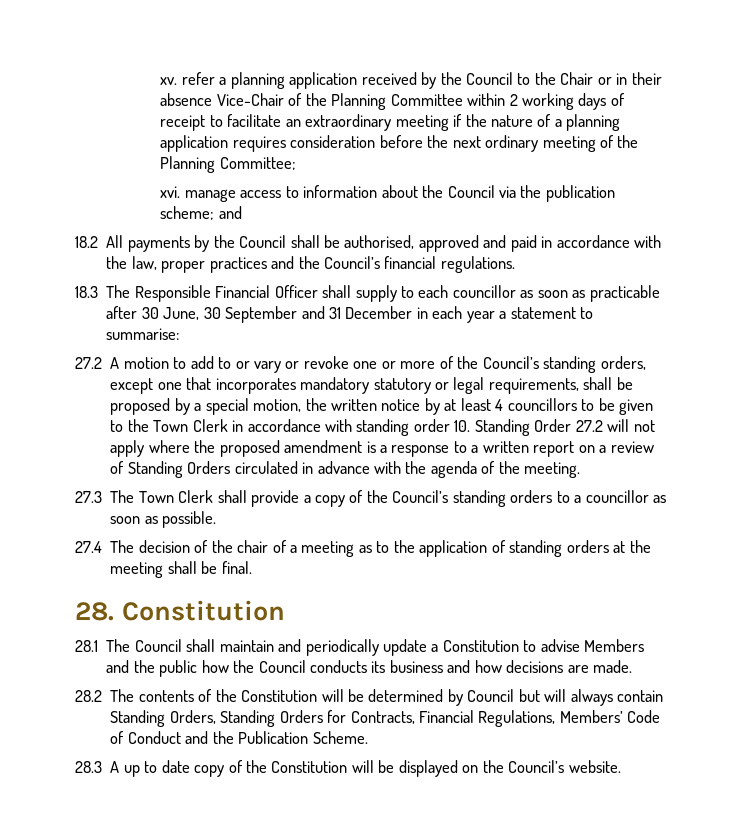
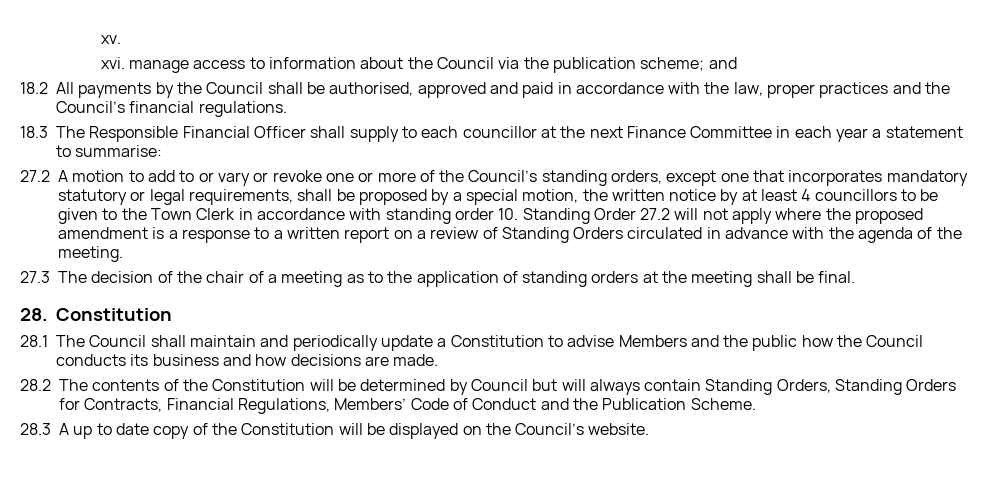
- xv. refer a planning application received by the Council to the Chair or in their absence Vice-Chair of the Planning Committee within 2 working days of receipt to facilitate an extraordinary meeting if the nature of a planning application requires consideration before the next ordinary meeting of the Planning Committee;
+ xv.
- 18.3 The Responsible Financial Officer shall supply to each councillor as soon as practicable after 30 June, 30 September and 31 December in each year a statement to summarise:
+ 18.3 The Responsible Financial Officer shall supply to each councillor at the next Finance Committee in each year a statement to summarise:
- 27.3 The Town Clerk shall provide a copy of the Council’s standing orders to a councillor as soon as possible.
- 27.4 The decision of the chair of a meeting as to the application of standing orders at the meeting shall be final.
+ 27.3 The decision of the chair of a meeting as to the application of standing orders at the meeting shall be final.

